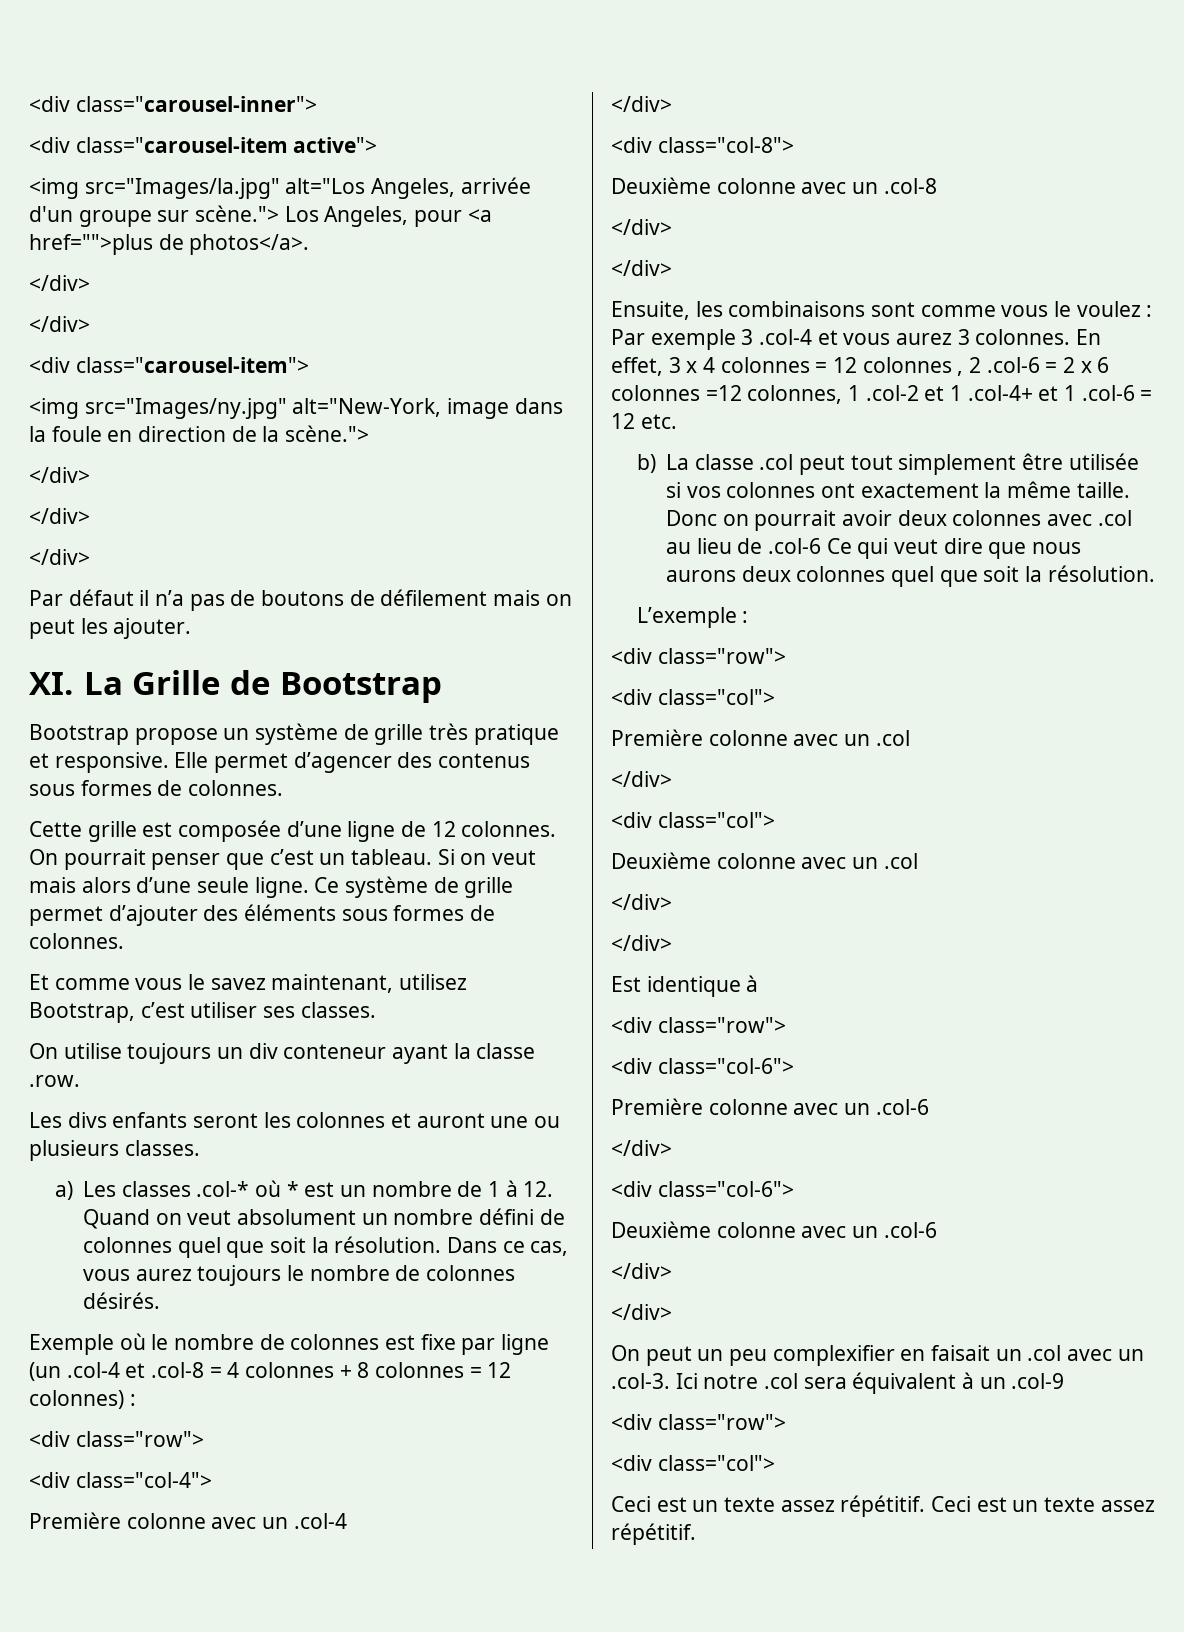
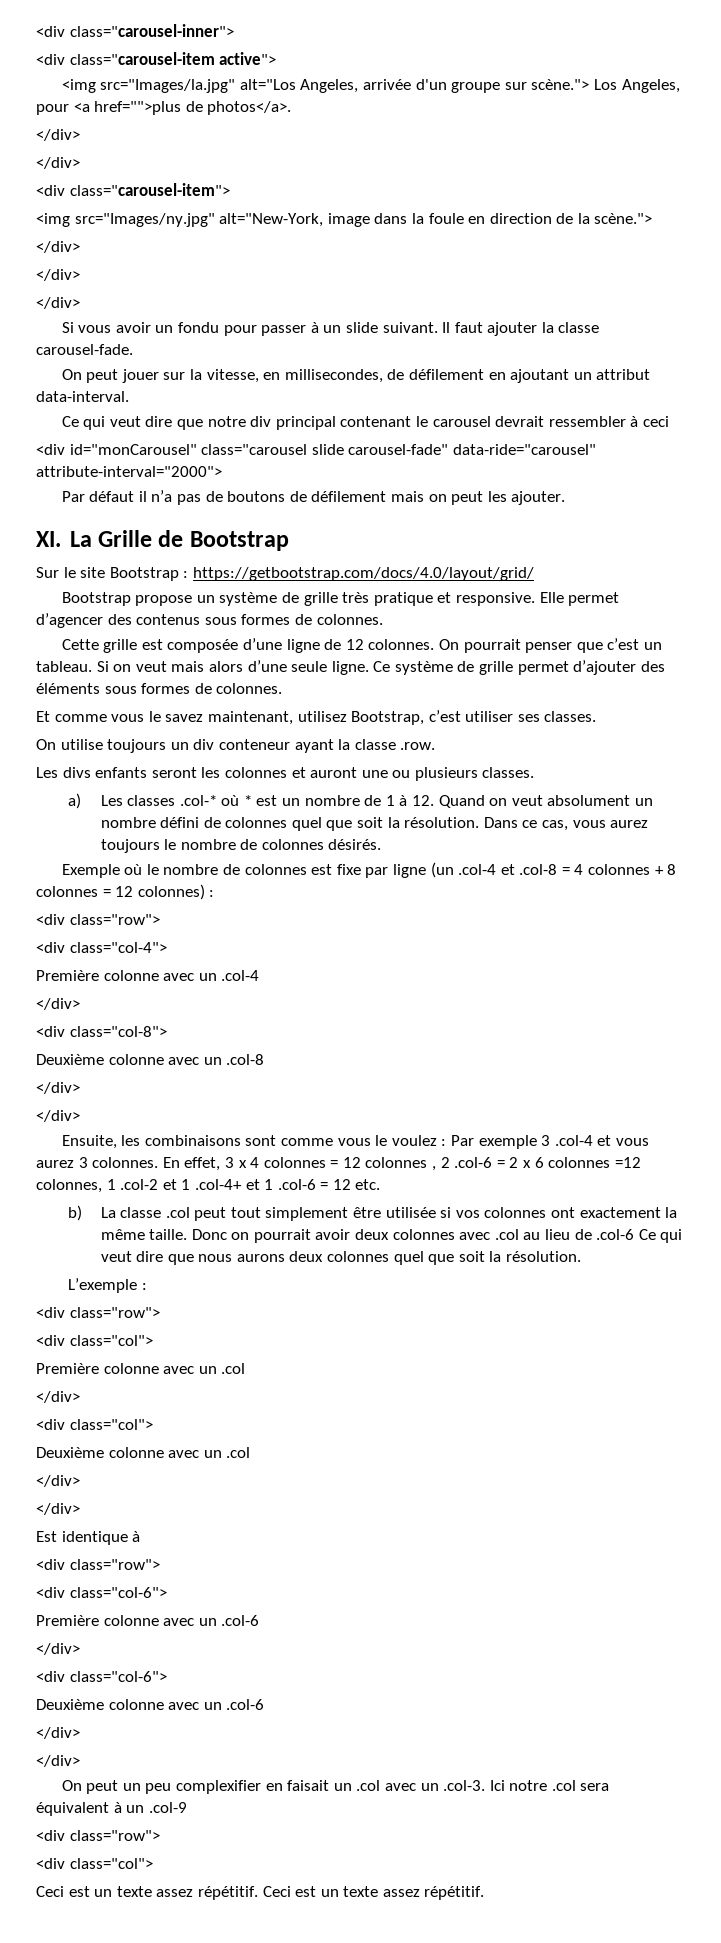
+ Si vous avoir un fondu pour passer à un slide suivant. Il faut ajouter la classe carousel-fade.
+ On peut jouer sur la vitesse, en millisecondes, de défilement en ajoutant un attribut data-interval.
+ Ce qui veut dire que notre div principal contenant le carousel devrait ressembler à ceci
+ <div id="monCarousel" class="carousel slide carousel-fade" data-ride="carousel" attribute-interval="2000">
+ Sur le site Bootstrap : https://getbootstrap.com/docs/4.0/layout/grid/

